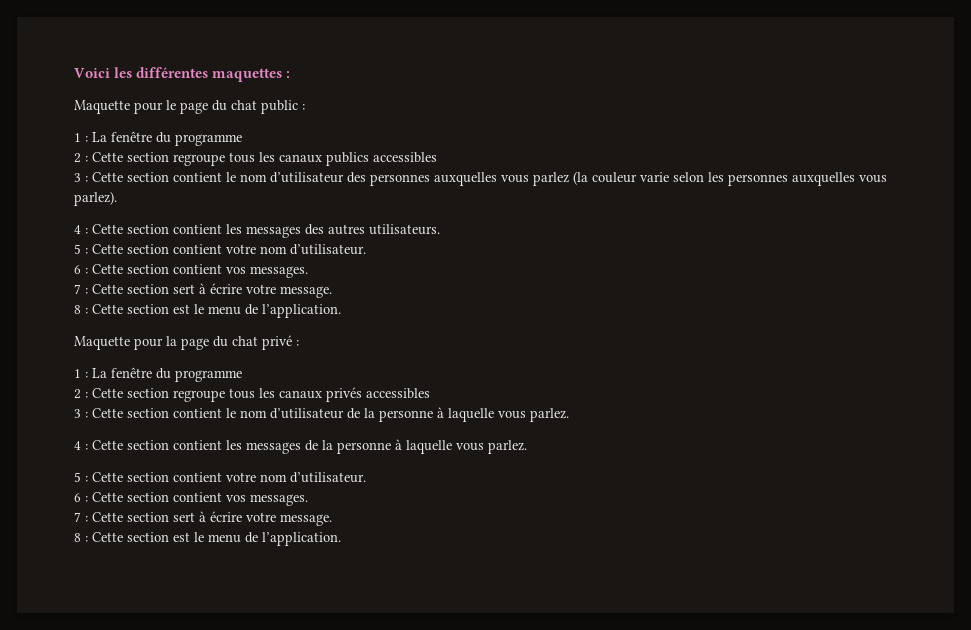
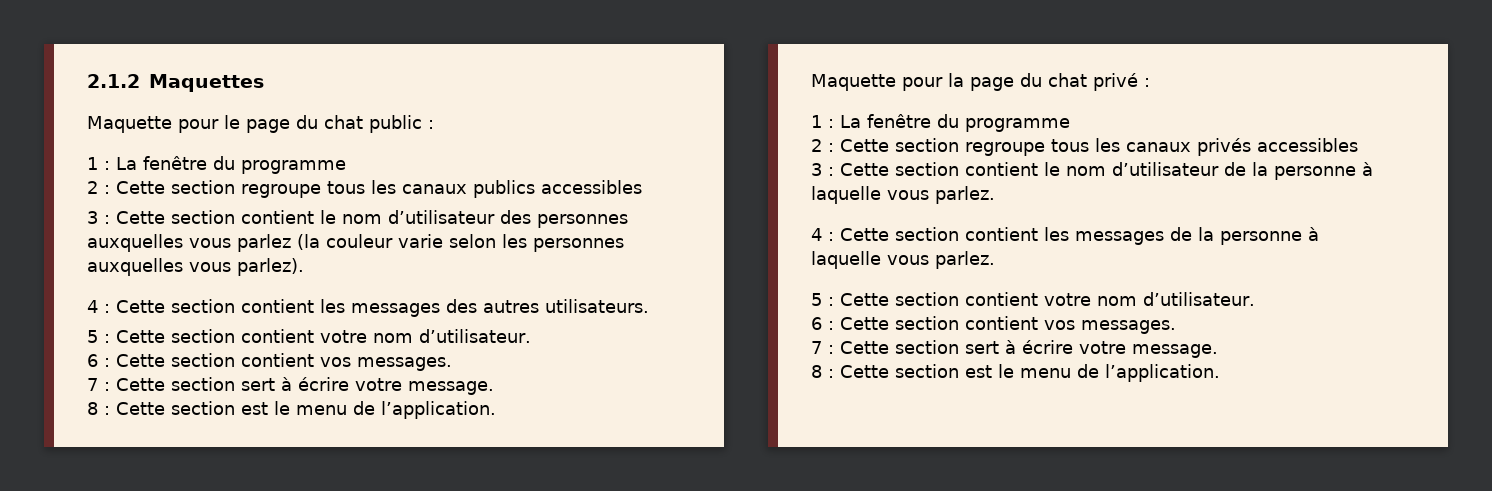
- Voici les différentes maquettes :
+ 2.1.2 Maquettes

